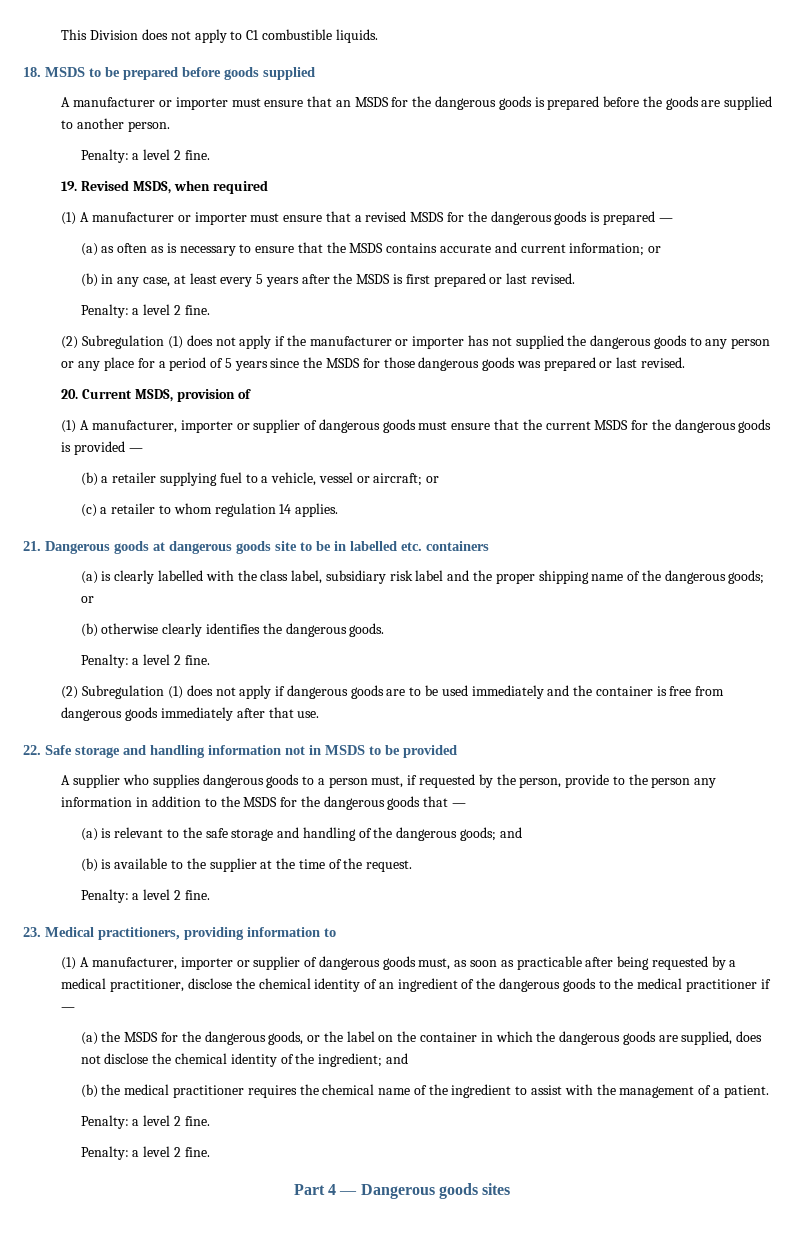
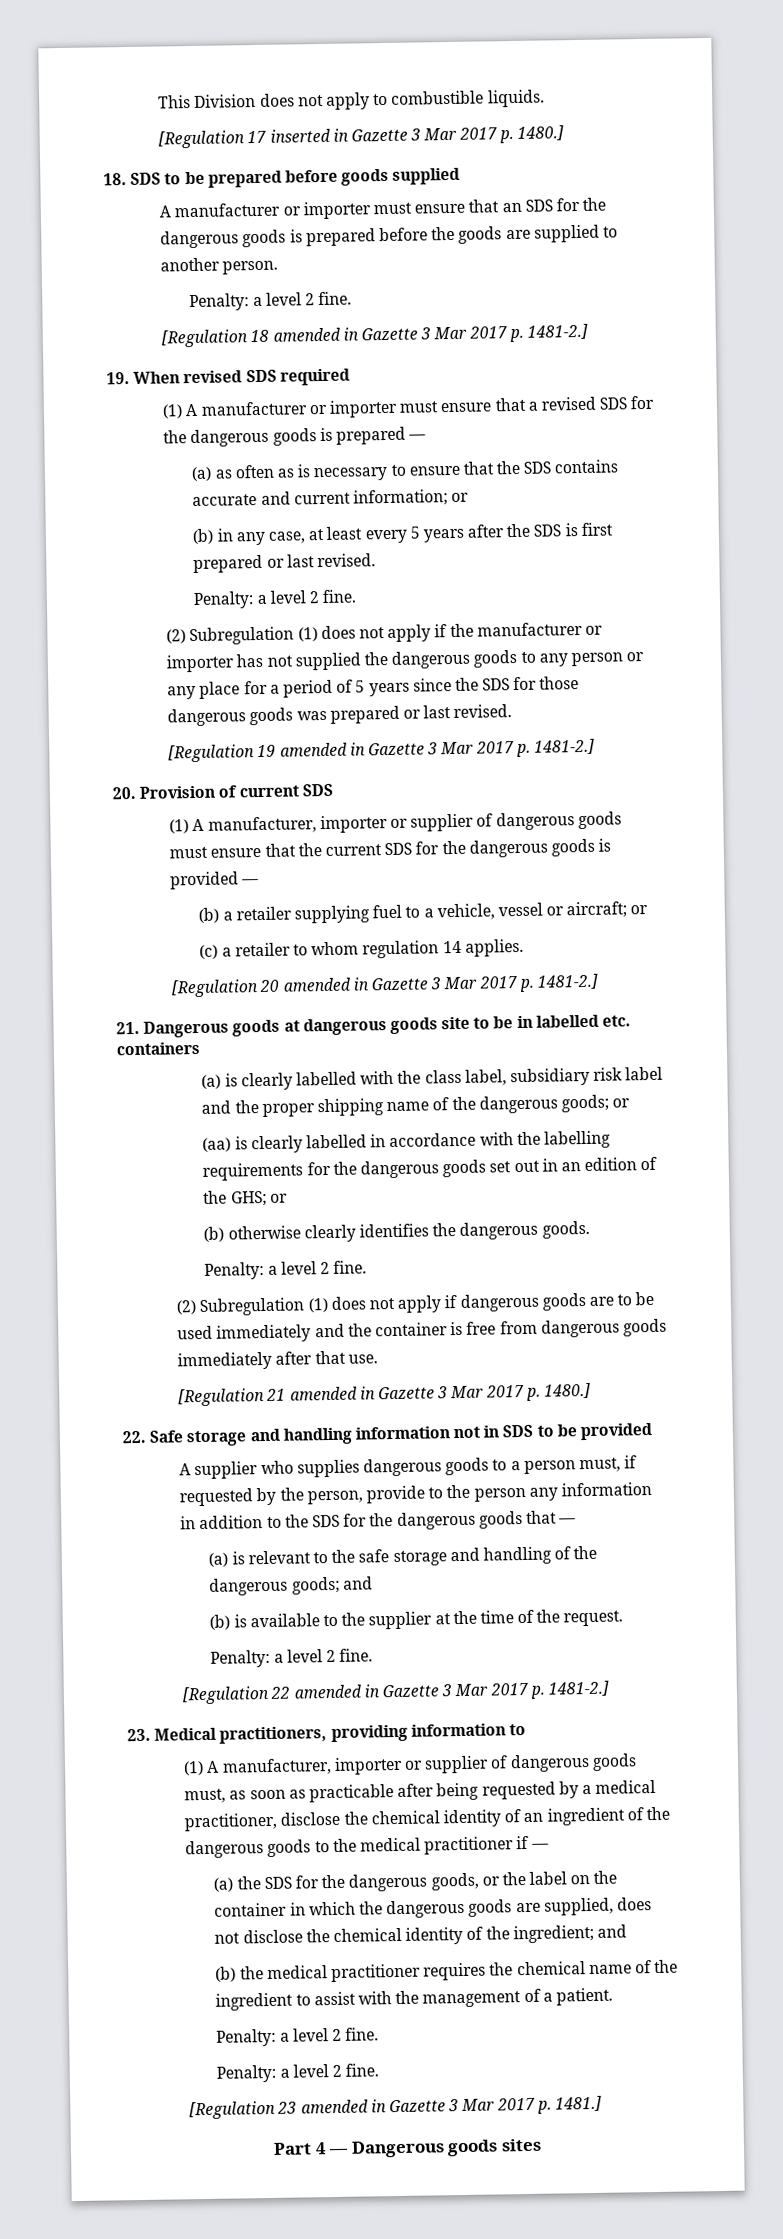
- This Division does not apply to C1 combustible liquids.
+ This Division does not apply to combustible liquids.
+ [Regulation 17 inserted in Gazette 3 Mar 2017 p. 1480.]
- 18. MSDS to be prepared before goods supplied
+ 18. SDS to be prepared before goods supplied
- A manufacturer or importer must ensure that an MSDS for the dangerous goods is prepared before the goods are supplied to another person.
+ A manufacturer or importer must ensure that an SDS for the dangerous goods is prepared before the goods are supplied to another person.
- 19. Revised MSDS, when required
+ [Regulation 18 amended in Gazette 3 Mar 2017 p. 1481-2.]
+ 19. When revised SDS required
- (1) A manufacturer or importer must ensure that a revised MSDS for the dangerous goods is prepared —
+ (1) A manufacturer or importer must ensure that a revised SDS for the dangerous goods is prepared —
- (a) as often as is necessary to ensure that the MSDS contains accurate and current information; or
+ (a) as often as is necessary to ensure that the SDS contains accurate and current information; or
- (b) in any case, at least every 5 years after the MSDS is first prepared or last revised.
+ (b) in any case, at least every 5 years after the SDS is first prepared or last revised.
- (2) Subregulation (1) does not apply if the manufacturer or importer has not supplied the dangerous goods to any person or any place for a period of 5 years since the MSDS for those dangerous goods was prepared or last revised.
+ (2) Subregulation (1) does not apply if the manufacturer or importer has not supplied the dangerous goods to any person or any place for a period of 5 years since the SDS for those dangerous goods was prepared or last revised.
- 20. Current MSDS, provision of
+ [Regulation 19 amended in Gazette 3 Mar 2017 p. 1481-2.]
+ 20. Provision of current SDS
- (1) A manufacturer, importer or supplier of dangerous goods must ensure that the current MSDS for the dangerous goods is provided —
+ (1) A manufacturer, importer or supplier of dangerous goods must ensure that the current SDS for the dangerous goods is provided —
+ [Regulation 20 amended in Gazette 3 Mar 2017 p. 1481-2.]
+ (aa) is clearly labelled in accordance with the labelling requirements for the dangerous goods set out in an edition of the GHS; or
+ [Regulation 21 amended in Gazette 3 Mar 2017 p. 1480.]
- 22. Safe storage and handling information not in MSDS to be provided
+ 22. Safe storage and handling information not in SDS to be provided
- A supplier who supplies dangerous goods to a person must, if requested by the person, provide to the person any information in addition to the MSDS for the dangerous goods that —
+ A supplier who supplies dangerous goods to a person must, if requested by the person, provide to the person any information in addition to the SDS for the dangerous goods that —
+ [Regulation 22 amended in Gazette 3 Mar 2017 p. 1481-2.]
- (a) the MSDS for the dangerous goods, or the label on the container in which the dangerous goods are supplied, does not disclose the chemical identity of the ingredient; and
+ (a) the SDS for the dangerous goods, or the label on the container in which the dangerous goods are supplied, does not disclose the chemical identity of the ingredient; and
+ [Regulation 23 amended in Gazette 3 Mar 2017 p. 1481.]

